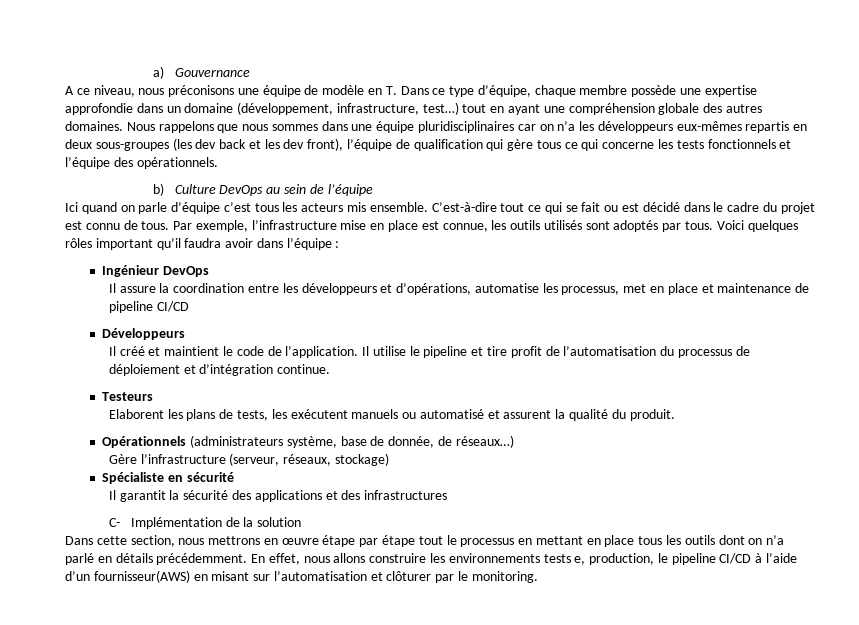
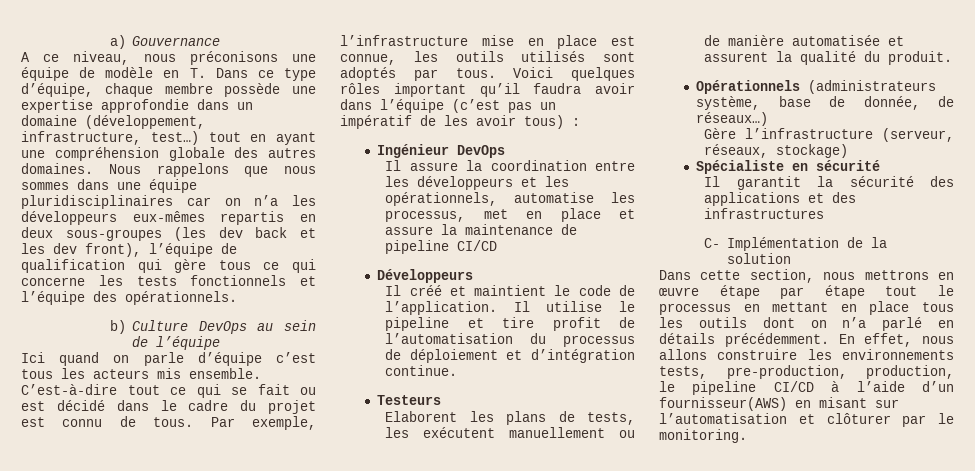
- Voici quelques rôles important qu’il faudra avoir dans l’équipe :
+ Voici quelques rôles important qu’il faudra avoir dans l’équipe (c’est pas un impératif de les avoir tous) :
- Il assure la coordination entre les développeurs et d’opérations, automatise les processus, met en place et maintenance de pipeline CI/CD
+ Il assure la coordination entre les développeurs et les opérationnels, automatise les processus, met en place et assure la maintenance de pipeline CI/CD
- Elaborent les plans de tests, les exécutent manuels ou automatisé et assurent la qualité du produit.
+ Elaborent les plans de tests, les exécutent manuellement ou de manière automatisée et assurent la qualité du produit.
- En effet, nous allons construire les environnements tests e, production, le pipeline CI/CD à l’aide d’un fournisseur(AWS) en misant sur l’automatisation et clôturer par le monitoring.
+ En effet, nous allons construire les environnements tests, pre-production, production, le pipeline CI/CD à l’aide d’un fournisseur(AWS) en misant sur l’automatisation et clôturer par le monitoring.

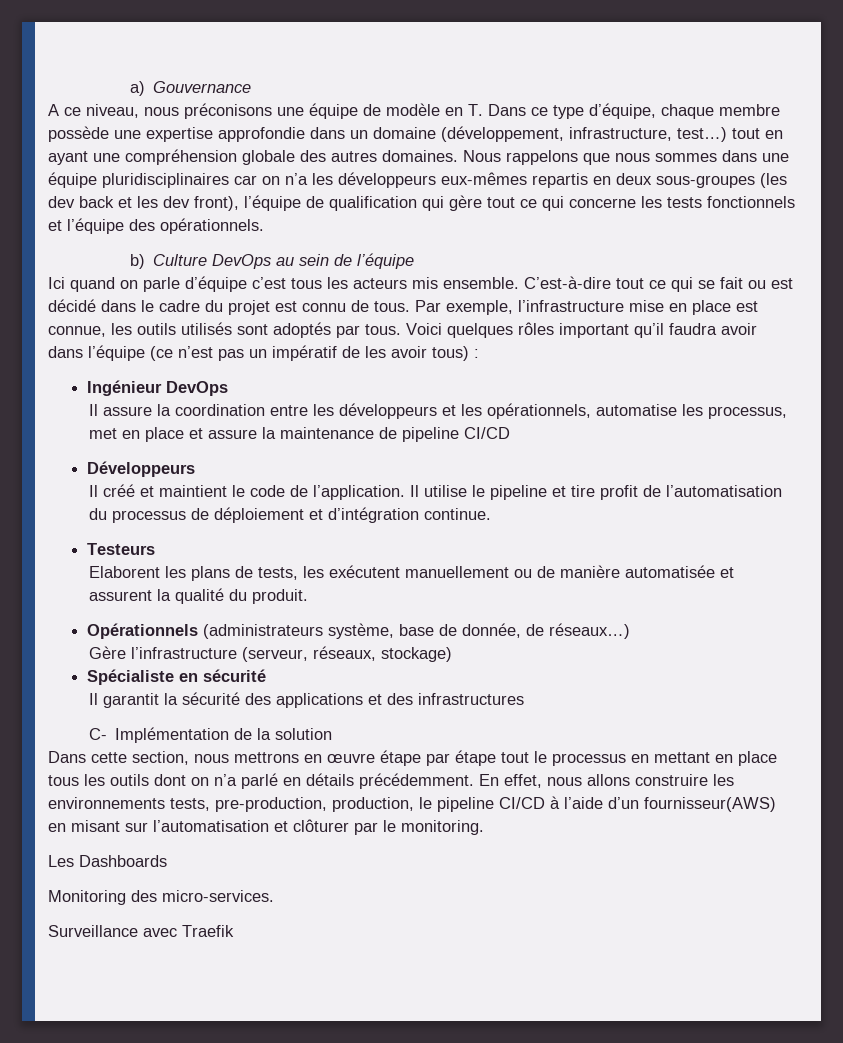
- Nous rappelons que nous sommes dans une équipe pluridisciplinaires car on n’a les développeurs eux-mêmes repartis en deux sous-groupes (les dev back et les dev front), l’équipe de qualification qui gère tous ce qui concerne les tests fonctionnels et l’équipe des opérationnels.
+ Nous rappelons que nous sommes dans une équipe pluridisciplinaires car on n’a les développeurs eux-mêmes repartis en deux sous-groupes (les dev back et les dev front), l’équipe de qualification qui gère tout ce qui concerne les tests fonctionnels et l’équipe des opérationnels.
- Voici quelques rôles important qu’il faudra avoir dans l’équipe (c’est pas un impératif de les avoir tous) :
+ Voici quelques rôles important qu’il faudra avoir dans l’équipe (ce n’est pas un impératif de les avoir tous) :
+ Les Dashboards
+ Monitoring des micro-services.
+ Surveillance avec Traefik

